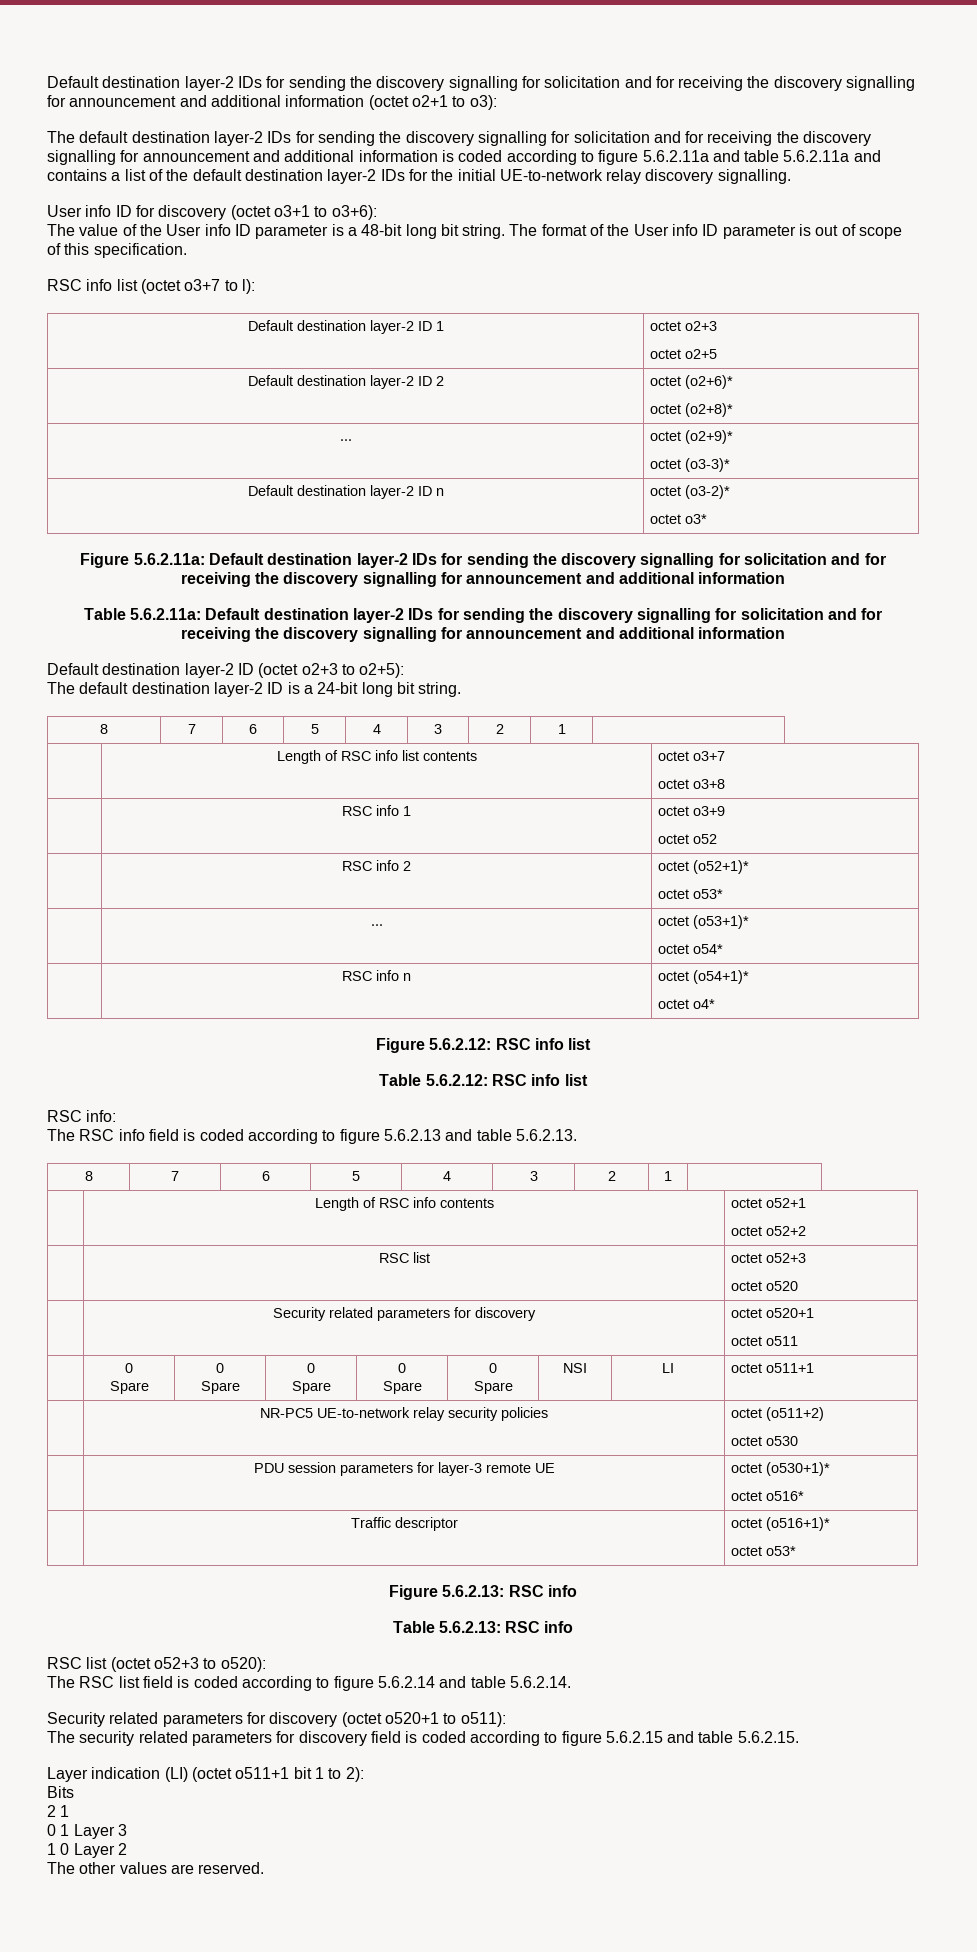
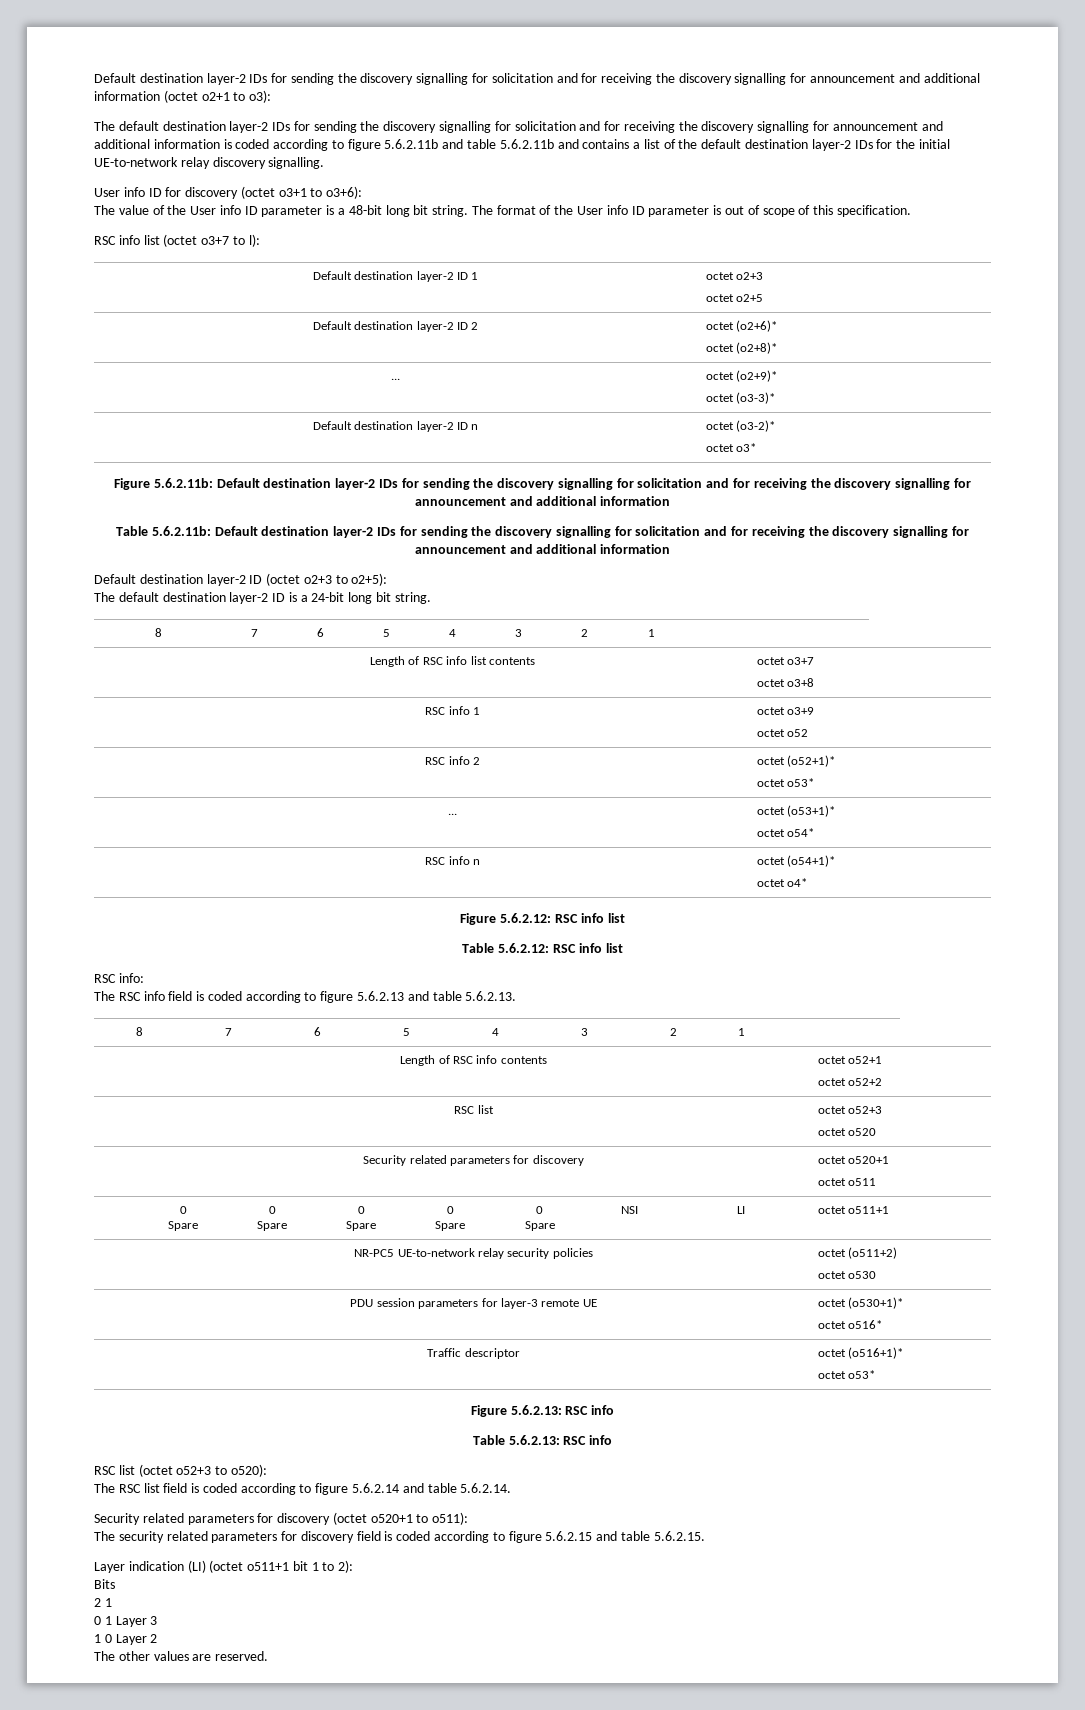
- The default destination layer-2 IDs for sending the discovery signalling for solicitation and for receiving the discovery signalling for announcement and additional information is coded according to figure 5.6.2.11a and table 5.6.2.11a and contains a list of the default destination layer-2 IDs for the initial UE-to-network relay discovery signalling.
+ The default destination layer-2 IDs for sending the discovery signalling for solicitation and for receiving the discovery signalling for announcement and additional information is coded according to figure 5.6.2.11b and table 5.6.2.11b and contains a list of the default destination layer-2 IDs for the initial UE-to-network relay discovery signalling.
- Figure 5.6.2.11a: Default destination layer-2 IDs for sending the discovery signalling for solicitation and for receiving the discovery signalling for announcement and additional information
+ Figure 5.6.2.11b: Default destination layer-2 IDs for sending the discovery signalling for solicitation and for receiving the discovery signalling for announcement and additional information
- Table 5.6.2.11a: Default destination layer-2 IDs for sending the discovery signalling for solicitation and for receiving the discovery signalling for announcement and additional information
+ Table 5.6.2.11b: Default destination layer-2 IDs for sending the discovery signalling for solicitation and for receiving the discovery signalling for announcement and additional information

